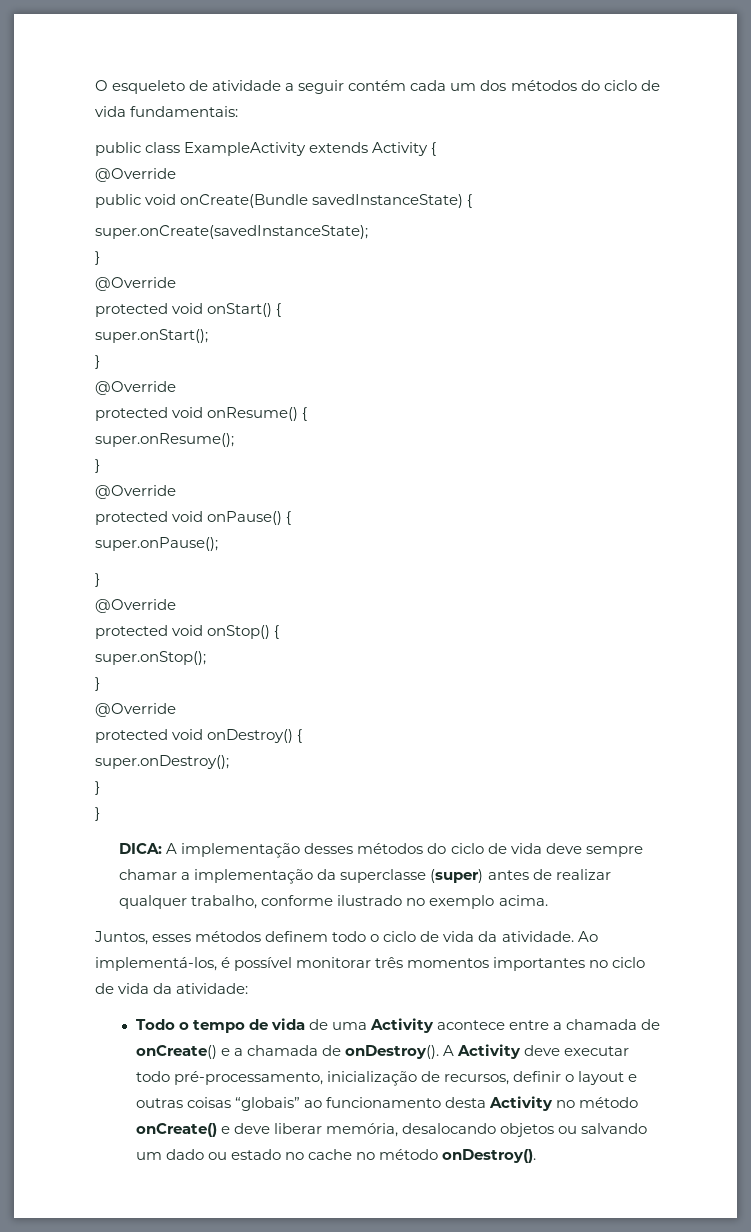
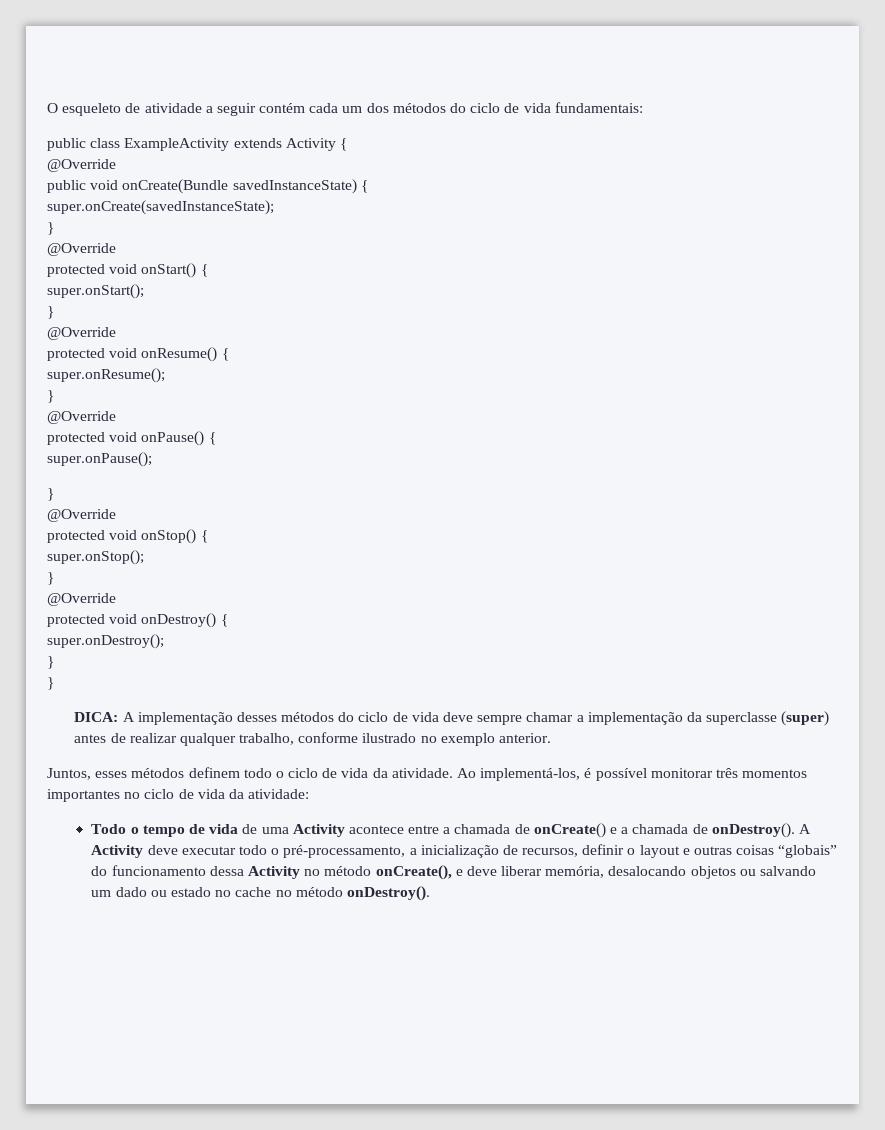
- DICA: A implementação desses métodos do ciclo de vida deve sempre chamar a implementação da superclasse (super) antes de realizar qualquer trabalho, conforme ilustrado no exemplo acima.
+ DICA: A implementação desses métodos do ciclo de vida deve sempre chamar a implementação da superclasse (super) antes de realizar qualquer trabalho, conforme ilustrado no exemplo anterior.
- A Activity deve executar todo pré-processamento, inicialização de recursos, definir o layout e outras coisas “globais” ao funcionamento desta Activity no método onCreate() e deve liberar memória, desalocando objetos ou salvando um dado ou estado no cache no método onDestroy().
+ A Activity deve executar todo o pré-processamento, a inicialização de recursos, definir o layout e outras coisas “globais” do funcionamento dessa Activity no método onCreate(), e deve liberar memória, desalocando objetos ou salvando um dado ou estado no cache no método onDestroy().

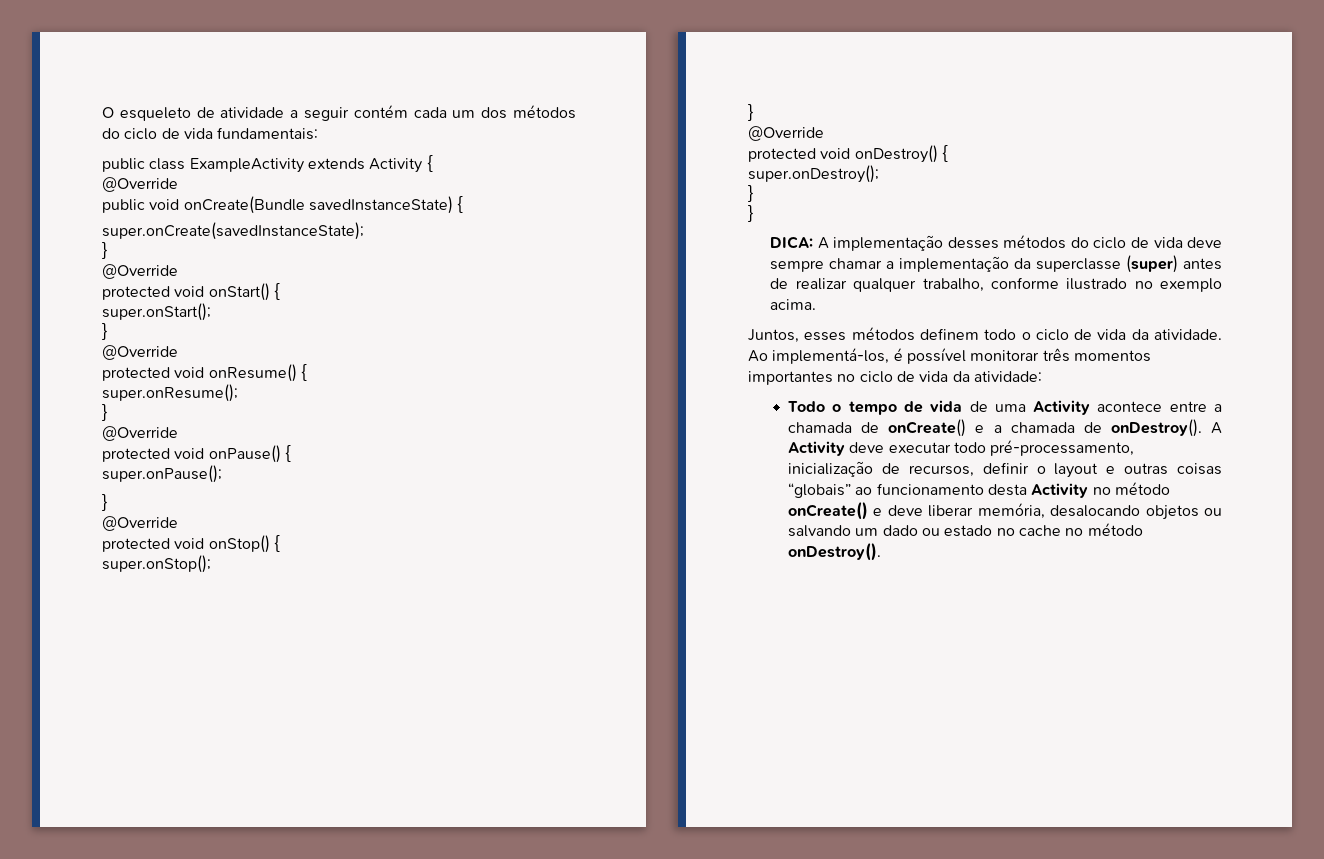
- DICA: A implementação desses métodos do ciclo de vida deve sempre chamar a implementação da superclasse (super) antes de realizar qualquer trabalho, conforme ilustrado no exemplo anterior.
+ DICA: A implementação desses métodos do ciclo de vida deve sempre chamar a implementação da superclasse (super) antes de realizar qualquer trabalho, conforme ilustrado no exemplo acima.
- A Activity deve executar todo o pré-processamento, a inicialização de recursos, definir o layout e outras coisas “globais” do funcionamento dessa Activity no método onCreate(), e deve liberar memória, desalocando objetos ou salvando um dado ou estado no cache no método onDestroy().
+ A Activity deve executar todo pré-processamento, inicialização de recursos, definir o layout e outras coisas “globais” ao funcionamento desta Activity no método onCreate() e deve liberar memória, desalocando objetos ou salvando um dado ou estado no cache no método onDestroy().

